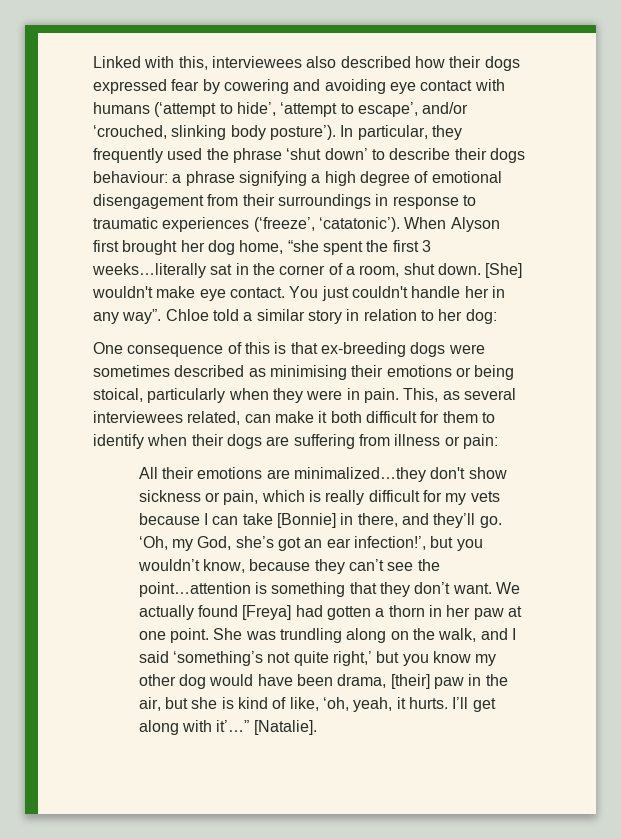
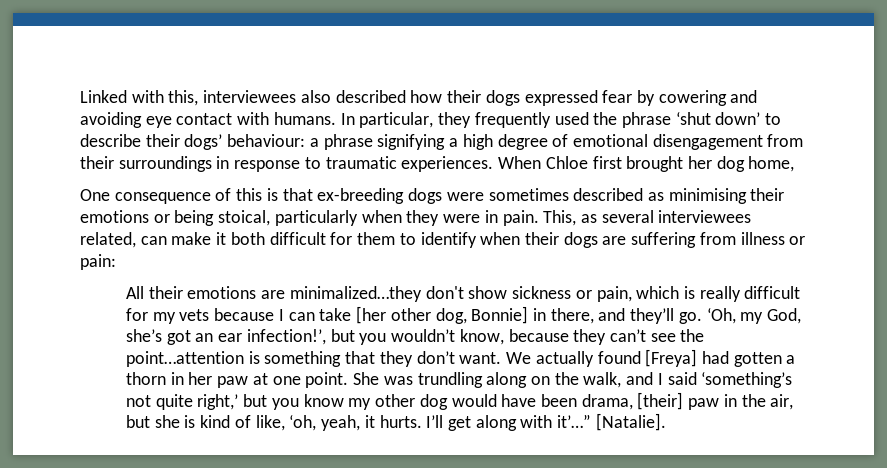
- Linked with this, interviewees also described how their dogs expressed fear by cowering and avoiding eye contact with humans (‘attempt to hide’, ‘attempt to escape’, and/or ‘crouched, slinking body posture’).
+ Linked with this, interviewees also described how their dogs expressed fear by cowering and avoiding eye contact with humans.
- In particular, they frequently used the phrase ‘shut down’ to describe their dogs behaviour: a phrase signifying a high degree of emotional disengagement from their surroundings in response to traumatic experiences (‘freeze’, ‘catatonic’). When Alyson first brought her dog home, “she spent the first 3 weeks…literally sat in the corner of a room, shut down. [She] wouldn't make eye contact. You just couldn't handle her in any way”. Chloe told a similar story in relation to her dog:
+ In particular, they frequently used the phrase ‘shut down’ to describe their dogs’ behaviour: a phrase signifying a high degree of emotional disengagement from their surroundings in response to traumatic experiences. When Chloe first brought her dog home,
- All their emotions are minimalized…they don't show sickness or pain, which is really difficult for my vets because I can take [Bonnie] in there, and they’ll go.
+ All their emotions are minimalized…they don't show sickness or pain, which is really difficult for my vets because I can take [her other dog, Bonnie] in there, and they’ll go.

